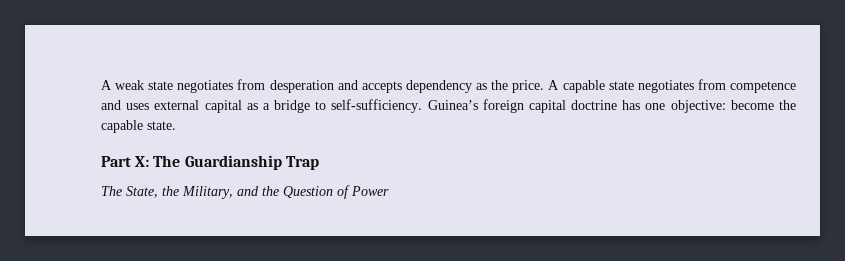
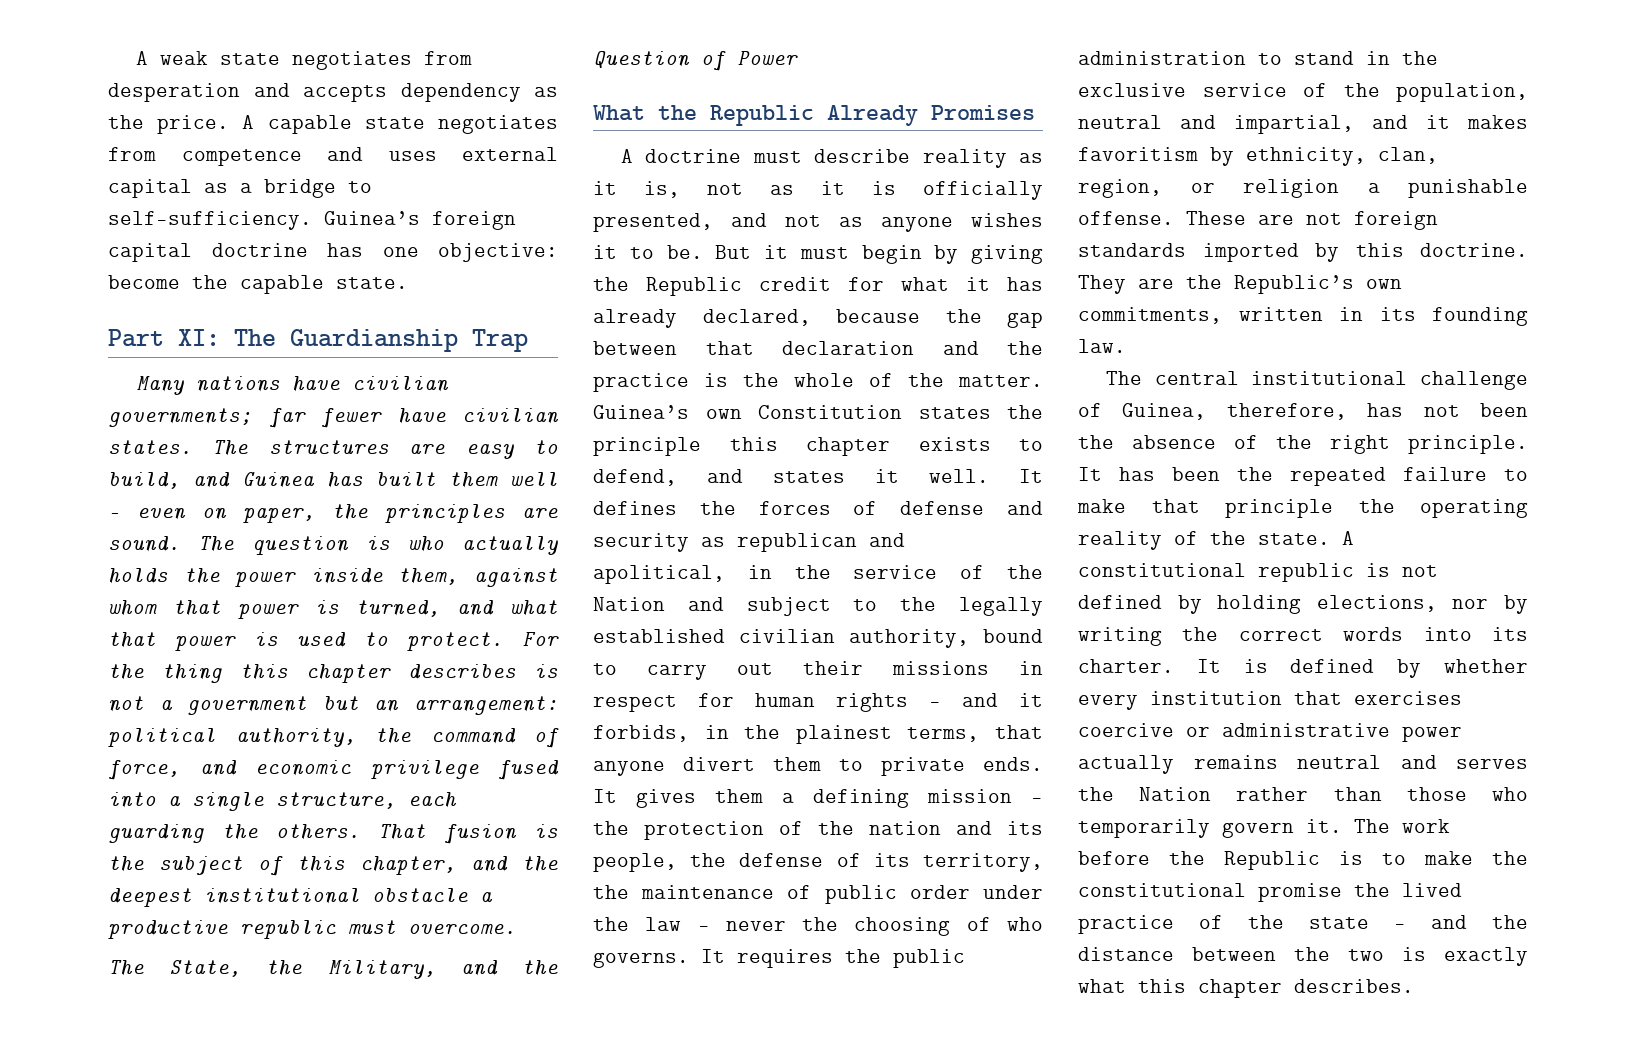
- Part X: The Guardianship Trap
+ Part XI: The Guardianship Trap
+ Many nations have civilian governments; far fewer have civilian states. The structures are easy to build, and Guinea has built them well — even on paper, the principles are sound. The question is who actually holds the power inside them, against whom that power is turned, and what that power is used to protect. For the thing this chapter describes is not a government but an arrangement: political authority, the command of force, and economic privilege fused into a single structure, each guarding the others. That fusion is the subject of this chapter, and the deepest institutional obstacle a productive republic must overcome.
+ What the Republic Already Promises
+ A doctrine must describe reality as it is, not as it is officially presented, and not as anyone wishes it to be. But it must begin by giving the Republic credit for what it has already declared, because the gap between that declaration and the practice is the whole of the matter. Guinea’s own Constitution states the principle this chapter exists to defend, and states it well. It defines the forces of defense and security as republican and apolitical, in the service of the Nation and subject to the legally established civilian authority, bound to carry out their missions in respect for human rights — and it forbids, in the plainest terms, that anyone divert them to private ends. It gives them a defining mission — the protection of the nation and its people, the defense of its territory, the maintenance of public order under the law — never the choosing of who governs. It requires the public administration to stand in the exclusive service of the population, neutral and impartial, and it makes favoritism by ethnicity, clan, region, or religion a punishable offense. These are not foreign standards imported by this doctrine. They are the Republic’s own commitments, written in its founding law.
+ The central institutional challenge of Guinea, therefore, has not been the absence of the right principle. It has been the repeated failure to make that principle the operating reality of the state. A constitutional republic is not defined by holding elections, nor by writing the correct words into its charter. It is defined by whether every institution that exercises coercive or administrative power actually remains neutral and serves the Nation rather than those who temporarily govern it. The work before the Republic is to make the constitutional promise the lived practice of the state — and the distance between the two is exactly what this chapter describes.

